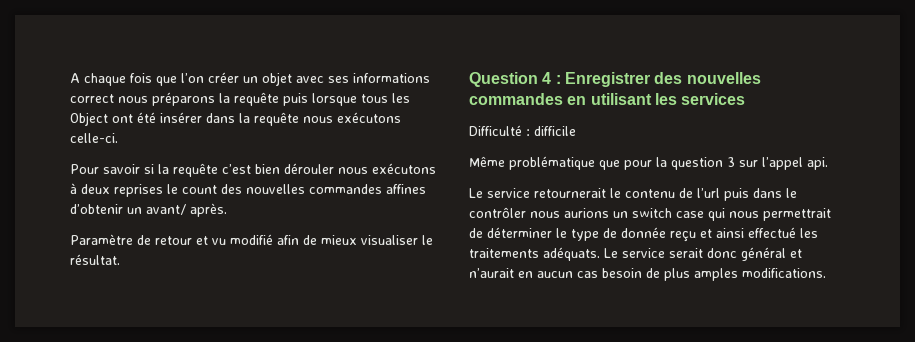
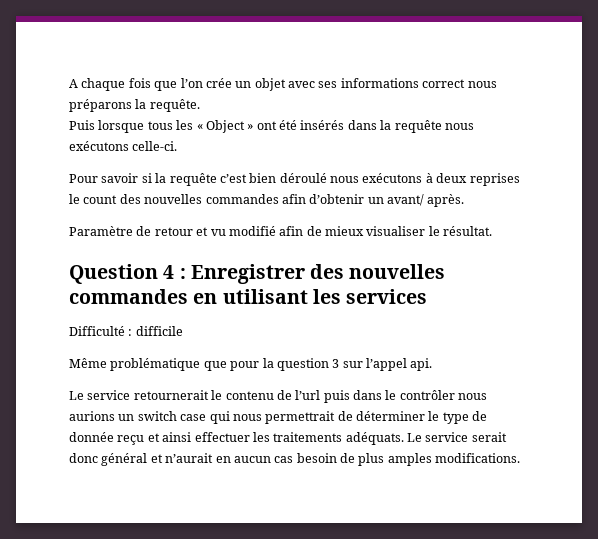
- A chaque fois que l’on créer un objet avec ses informations correct nous préparons la requête puis lorsque tous les Object ont été insérer dans la requête nous exécutons celle-ci.
+ A chaque fois que l’on crée un objet avec ses informations correct nous préparons la requête.
+ Puis lorsque tous les « Object » ont été insérés dans la requête nous exécutons celle-ci.
- Pour savoir si la requête c’est bien dérouler nous exécutons à deux reprises le count des nouvelles commandes affines d’obtenir un avant/ après.
+ Pour savoir si la requête c’est bien déroulé nous exécutons à deux reprises le count des nouvelles commandes afin d’obtenir un avant/ après.
- Le service retournerait le contenu de l’url puis dans le contrôler nous aurions un switch case qui nous permettrait de déterminer le type de donnée reçu et ainsi effectué les traitements adéquats.
+ Le service retournerait le contenu de l’url puis dans le contrôler nous aurions un switch case qui nous permettrait de déterminer le type de donnée reçu et ainsi effectuer les traitements adéquats.

